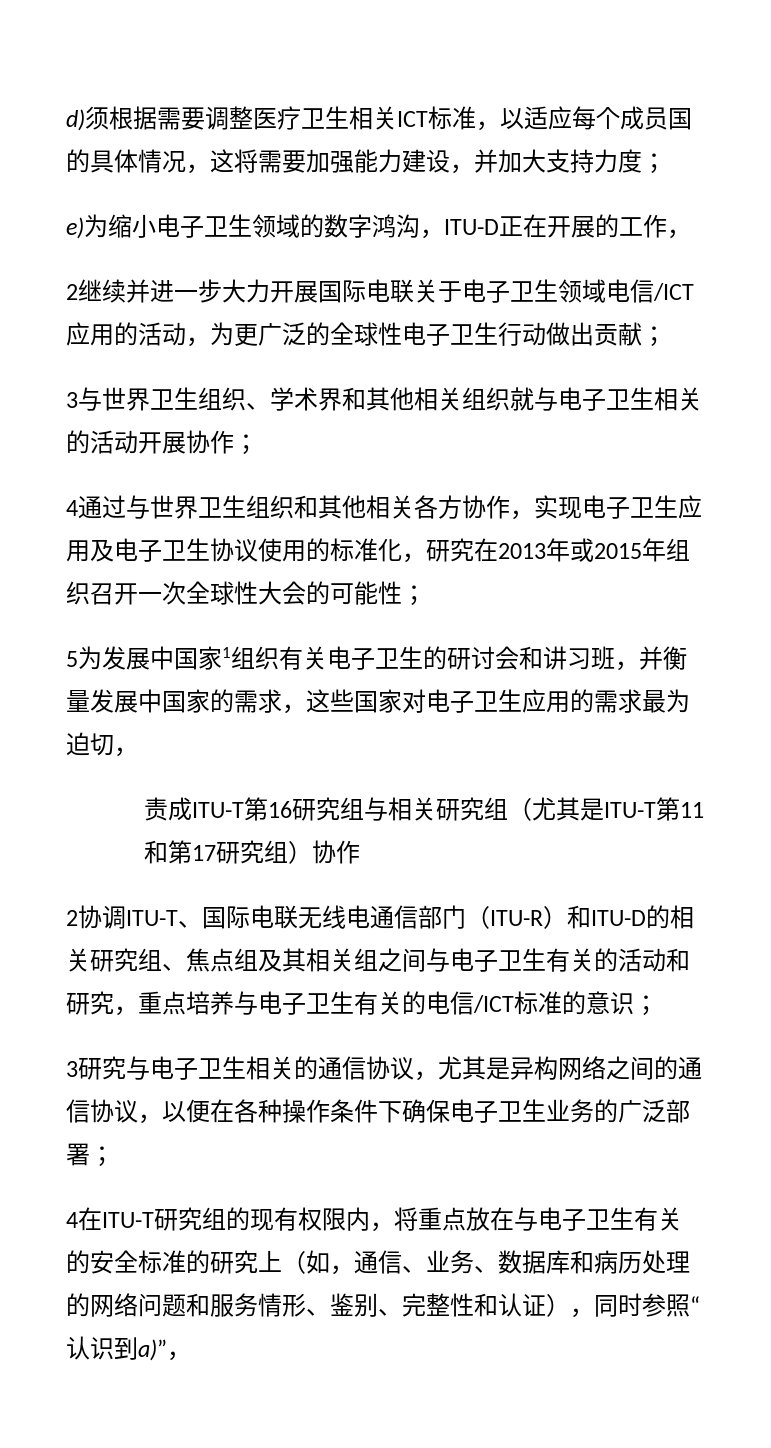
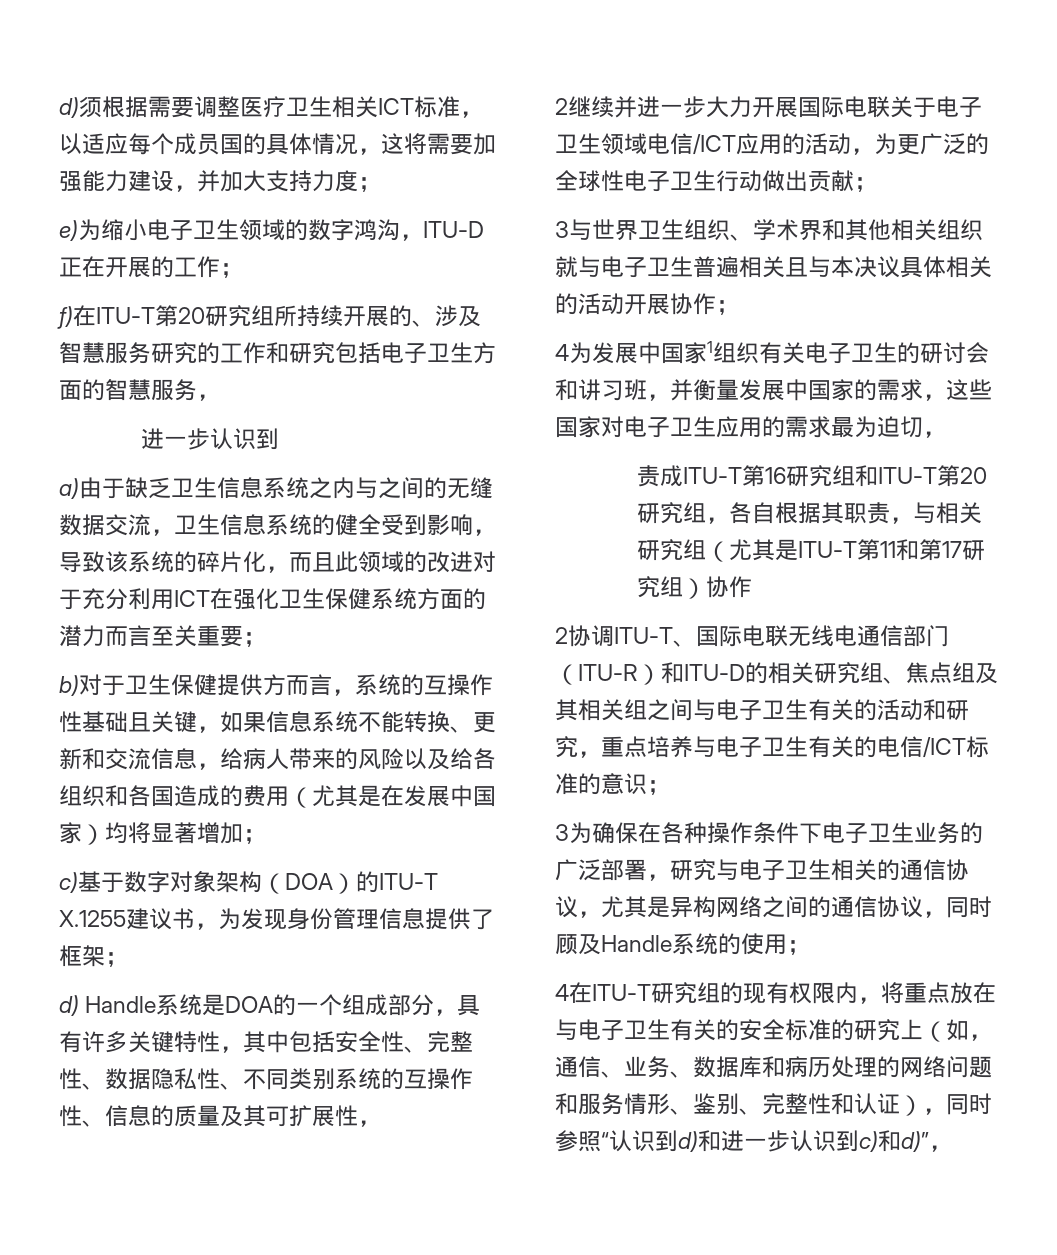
- e)为缩小电子卫生领域的数字鸿沟，ITU-D正在开展的工作，
+ e)为缩小电子卫生领域的数字鸿沟，ITU-D正在开展的工作；
+ f)在ITU-T第20研究组所持续开展的、涉及智慧服务研究的工作和研究包括电子卫生方面的智慧服务，
+ 进一步认识到
+ a)由于缺乏卫生信息系统之内与之间的无缝数据交流，卫生信息系统的健全受到影响，导致该系统的碎片化，而且此领域的改进对于充分利用ICT在强化卫生保健系统方面的潜力而言至关重要；
+ b)对于卫生保健提供方而言，系统的互操作性基础且关键，如果信息系统不能转换、更新和交流信息，给病人带来的风险以及给各组织和各国造成的费用（尤其是在发展中国家）均将显著增加；
+ c)基于数字对象架构（DOA）的ITU-T X.1255建议书，为发现身份管理信息提供了框架；
+ d) Handle系统是DOA的一个组成部分，具有许多关键特性，其中包括安全性、完整性、数据隐私性、不同类别系统的互操作性、信息的质量及其可扩展性，
- 3与世界卫生组织、学术界和其他相关组织就与电子卫生相关的活动开展协作；
+ 3与世界卫生组织、学术界和其他相关组织就与电子卫生普遍相关且与本决议具体相关的活动开展协作；
- 4通过与世界卫生组织和其他相关各方协作，实现电子卫生应用及电子卫生协议使用的标准化，研究在2013年或2015年组织召开一次全球性大会的可能性；
- 5为发展中国家1组织有关电子卫生的研讨会和讲习班，并衡量发展中国家的需求，这些国家对电子卫生应用的需求最为迫切，
+ 4为发展中国家1组织有关电子卫生的研讨会和讲习班，并衡量发展中国家的需求，这些国家对电子卫生应用的需求最为迫切，
- 责成ITU-T第16研究组与相关研究组（尤其是ITU-T第11和第17研究组）协作
+ 责成ITU-T第16研究组和ITU-T第20研究组，各自根据其职责，与相关研究组（尤其是ITU-T第11和第17研究组）协作
- 3研究与电子卫生相关的通信协议，尤其是异构网络之间的通信协议，以便在各种操作条件下确保电子卫生业务的广泛部署；
+ 3为确保在各种操作条件下电子卫生业务的广泛部署，研究与电子卫生相关的通信协议，尤其是异构网络之间的通信协议，同时顾及Handle系统的使用；
- 4在ITU-T研究组的现有权限内，将重点放在与电子卫生有关的安全标准的研究上（如，通信、业务、数据库和病历处理的网络问题和服务情形、鉴别、完整性和认证），同时参照“认识到a)”，
+ 4在ITU-T研究组的现有权限内，将重点放在与电子卫生有关的安全标准的研究上（如，通信、业务、数据库和病历处理的网络问题和服务情形、鉴别、完整性和认证），同时参照“认识到d)和进一步认识到c)和d)”，

